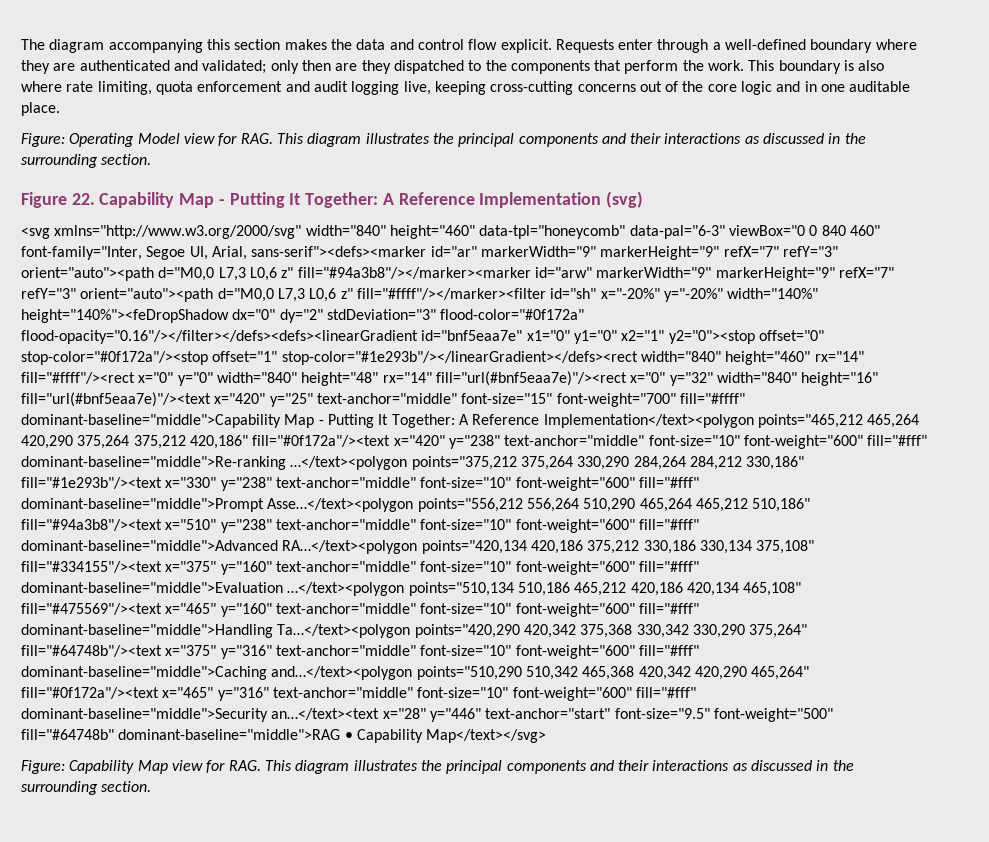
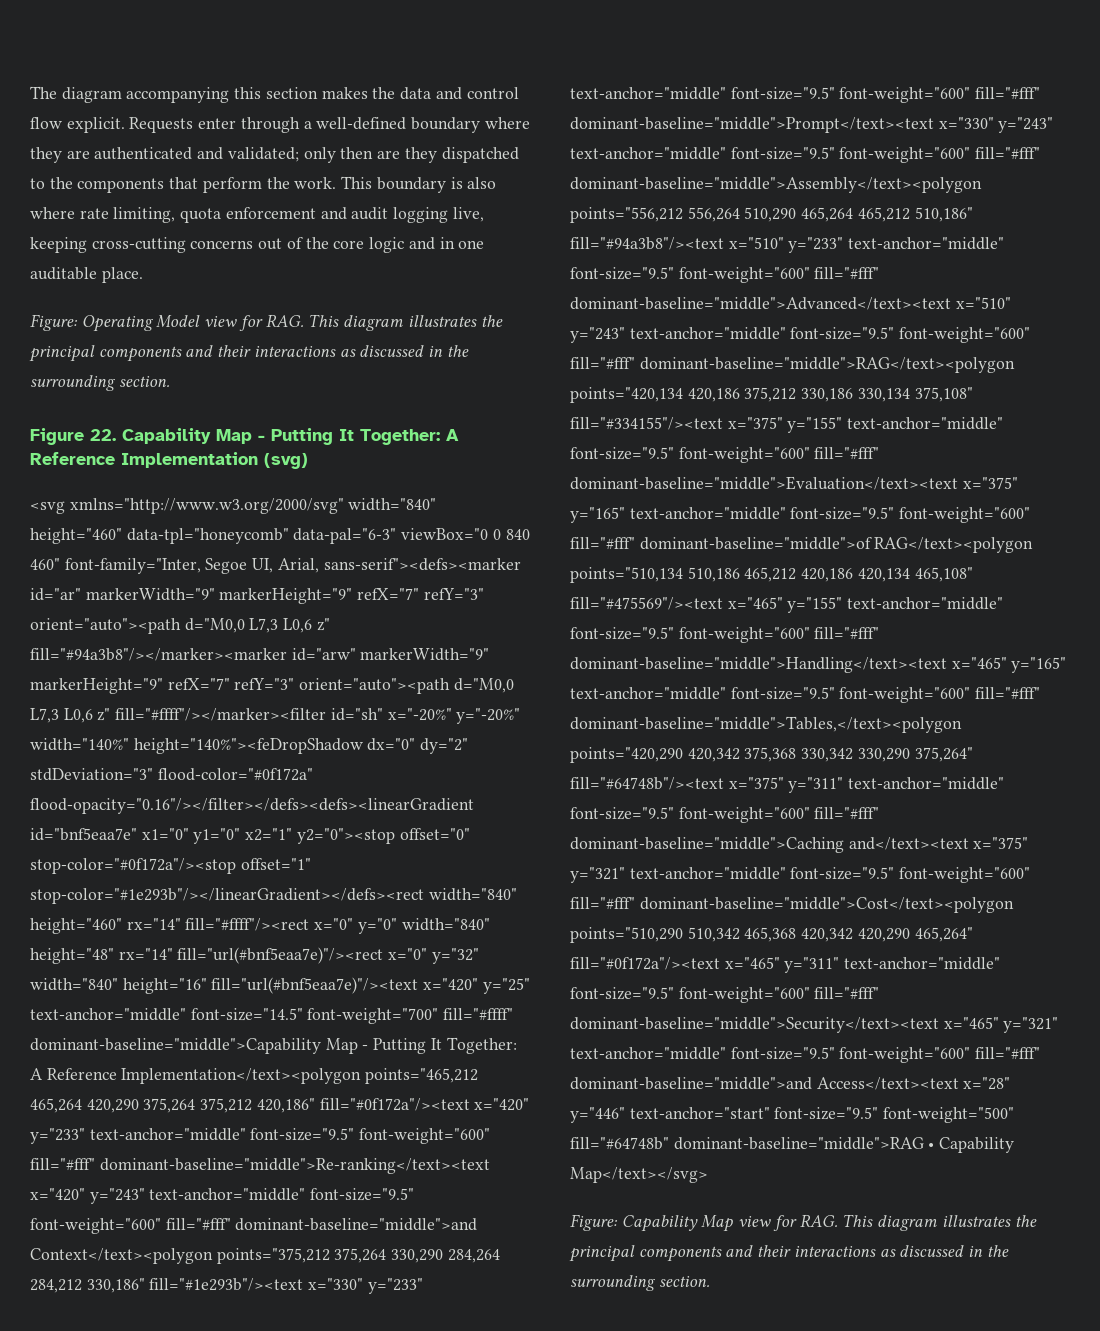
- <svg xmlns="http://www.w3.org/2000/svg" width="840" height="460" data-tpl="honeycomb" data-pal="6-3" viewBox="0 0 840 460" font-family="Inter, Segoe UI, Arial, sans-serif"><defs><marker id="ar" markerWidth="9" markerHeight="9" refX="7" refY="3" orient="auto"><path d="M0,0 L7,3 L0,6 z" fill="#94a3b8"/></marker><marker id="arw" markerWidth="9" markerHeight="9" refX="7" refY="3" orient="auto"><path d="M0,0 L7,3 L0,6 z" fill="#ffff"/></marker><filter id="sh" x="-20%" y="-20%" width="140%" height="140%"><feDropShadow dx="0" dy="2" stdDeviation="3" flood-color="#0f172a" flood-opacity="0.16"/></filter></defs><defs><linearGradient id="bnf5eaa7e" x1="0" y1="0" x2="1" y2="0"><stop offset="0" stop-color="#0f172a"/><stop offset="1" stop-color="#1e293b"/></linearGradient></defs><rect width="840" height="460" rx="14" fill="#ffff"/><rect x="0" y="0" width="840" height="48" rx="14" fill="url(#bnf5eaa7e)"/><rect x="0" y="32" width="840" height="16" fill="url(#bnf5eaa7e)"/><text x="420" y="25" text-anchor="middle" font-size="15" font-weight="700" fill="#ffff" dominant-baseline="middle">Capability Map - Putting It Together:
+ <svg xmlns="http://www.w3.org/2000/svg" width="840" height="460" data-tpl="honeycomb" data-pal="6-3" viewBox="0 0 840 460" font-family="Inter, Segoe UI, Arial, sans-serif"><defs><marker id="ar" markerWidth="9" markerHeight="9" refX="7" refY="3" orient="auto"><path d="M0,0 L7,3 L0,6 z" fill="#94a3b8"/></marker><marker id="arw" markerWidth="9" markerHeight="9" refX="7" refY="3" orient="auto"><path d="M0,0 L7,3 L0,6 z" fill="#ffff"/></marker><filter id="sh" x="-20%" y="-20%" width="140%" height="140%"><feDropShadow dx="0" dy="2" stdDeviation="3" flood-color="#0f172a" flood-opacity="0.16"/></filter></defs><defs><linearGradient id="bnf5eaa7e" x1="0" y1="0" x2="1" y2="0"><stop offset="0" stop-color="#0f172a"/><stop offset="1" stop-color="#1e293b"/></linearGradient></defs><rect width="840" height="460" rx="14" fill="#ffff"/><rect x="0" y="0" width="840" height="48" rx="14" fill="url(#bnf5eaa7e)"/><rect x="0" y="32" width="840" height="16" fill="url(#bnf5eaa7e)"/><text x="420" y="25" text-anchor="middle" font-size="14.5" font-weight="700" fill="#ffff" dominant-baseline="middle">Capability Map - Putting It Together:
- A Reference Implementation</text><polygon points="465,212 465,264 420,290 375,264 375,212 420,186" fill="#0f172a"/><text x="420" y="238" text-anchor="middle" font-size="10" font-weight="600" fill="#fff" dominant-baseline="middle">Re-ranking …</text><polygon points="375,212 375,264 330,290 284,264 284,212 330,186" fill="#1e293b"/><text x="330" y="238" text-anchor="middle" font-size="10" font-weight="600" fill="#fff" dominant-baseline="middle">Prompt Asse…</text><polygon points="556,212 556,264 510,290 465,264 465,212 510,186" fill="#94a3b8"/><text x="510" y="238" text-anchor="middle" font-size="10" font-weight="600" fill="#fff" dominant-baseline="middle">Advanced RA…</text><polygon points="420,134 420,186 375,212 330,186 330,134 375,108" fill="#334155"/><text x="375" y="160" text-anchor="middle" font-size="10" font-weight="600" fill="#fff" dominant-baseline="middle">Evaluation …</text><polygon points="510,134 510,186 465,212 420,186 420,134 465,108" fill="#475569"/><text x="465" y="160" text-anchor="middle" font-size="10" font-weight="600" fill="#fff" dominant-baseline="middle">Handling Ta…</text><polygon points="420,290 420,342 375,368 330,342 330,290 375,264" fill="#64748b"/><text x="375" y="316" text-anchor="middle" font-size="10" font-weight="600" fill="#fff" dominant-baseline="middle">Caching and…</text><polygon points="510,290 510,342 465,368 420,342 420,290 465,264" fill="#0f172a"/><text x="465" y="316" text-anchor="middle" font-size="10" font-weight="600" fill="#fff" dominant-baseline="middle">Security an…</text><text x="28" y="446" text-anchor="start" font-size="9.5" font-weight="500" fill="#64748b" dominant-baseline="middle">RAG • Capability Map</text></svg>
+ A Reference Implementation</text><polygon points="465,212 465,264 420,290 375,264 375,212 420,186" fill="#0f172a"/><text x="420" y="233" text-anchor="middle" font-size="9.5" font-weight="600" fill="#fff" dominant-baseline="middle">Re-ranking</text><text x="420" y="243" text-anchor="middle" font-size="9.5" font-weight="600" fill="#fff" dominant-baseline="middle">and Context</text><polygon points="375,212 375,264 330,290 284,264 284,212 330,186" fill="#1e293b"/><text x="330" y="233" text-anchor="middle" font-size="9.5" font-weight="600" fill="#fff" dominant-baseline="middle">Prompt</text><text x="330" y="243" text-anchor="middle" font-size="9.5" font-weight="600" fill="#fff" dominant-baseline="middle">Assembly</text><polygon points="556,212 556,264 510,290 465,264 465,212 510,186" fill="#94a3b8"/><text x="510" y="233" text-anchor="middle" font-size="9.5" font-weight="600" fill="#fff" dominant-baseline="middle">Advanced</text><text x="510" y="243" text-anchor="middle" font-size="9.5" font-weight="600" fill="#fff" dominant-baseline="middle">RAG</text><polygon points="420,134 420,186 375,212 330,186 330,134 375,108" fill="#334155"/><text x="375" y="155" text-anchor="middle" font-size="9.5" font-weight="600" fill="#fff" dominant-baseline="middle">Evaluation</text><text x="375" y="165" text-anchor="middle" font-size="9.5" font-weight="600" fill="#fff" dominant-baseline="middle">of RAG</text><polygon points="510,134 510,186 465,212 420,186 420,134 465,108" fill="#475569"/><text x="465" y="155" text-anchor="middle" font-size="9.5" font-weight="600" fill="#fff" dominant-baseline="middle">Handling</text><text x="465" y="165" text-anchor="middle" font-size="9.5" font-weight="600" fill="#fff" dominant-baseline="middle">Tables,</text><polygon points="420,290 420,342 375,368 330,342 330,290 375,264" fill="#64748b"/><text x="375" y="311" text-anchor="middle" font-size="9.5" font-weight="600" fill="#fff" dominant-baseline="middle">Caching and</text><text x="375" y="321" text-anchor="middle" font-size="9.5" font-weight="600" fill="#fff" dominant-baseline="middle">Cost</text><polygon points="510,290 510,342 465,368 420,342 420,290 465,264" fill="#0f172a"/><text x="465" y="311" text-anchor="middle" font-size="9.5" font-weight="600" fill="#fff" dominant-baseline="middle">Security</text><text x="465" y="321" text-anchor="middle" font-size="9.5" font-weight="600" fill="#fff" dominant-baseline="middle">and Access</text><text x="28" y="446" text-anchor="start" font-size="9.5" font-weight="500" fill="#64748b" dominant-baseline="middle">RAG • Capability Map</text></svg>

